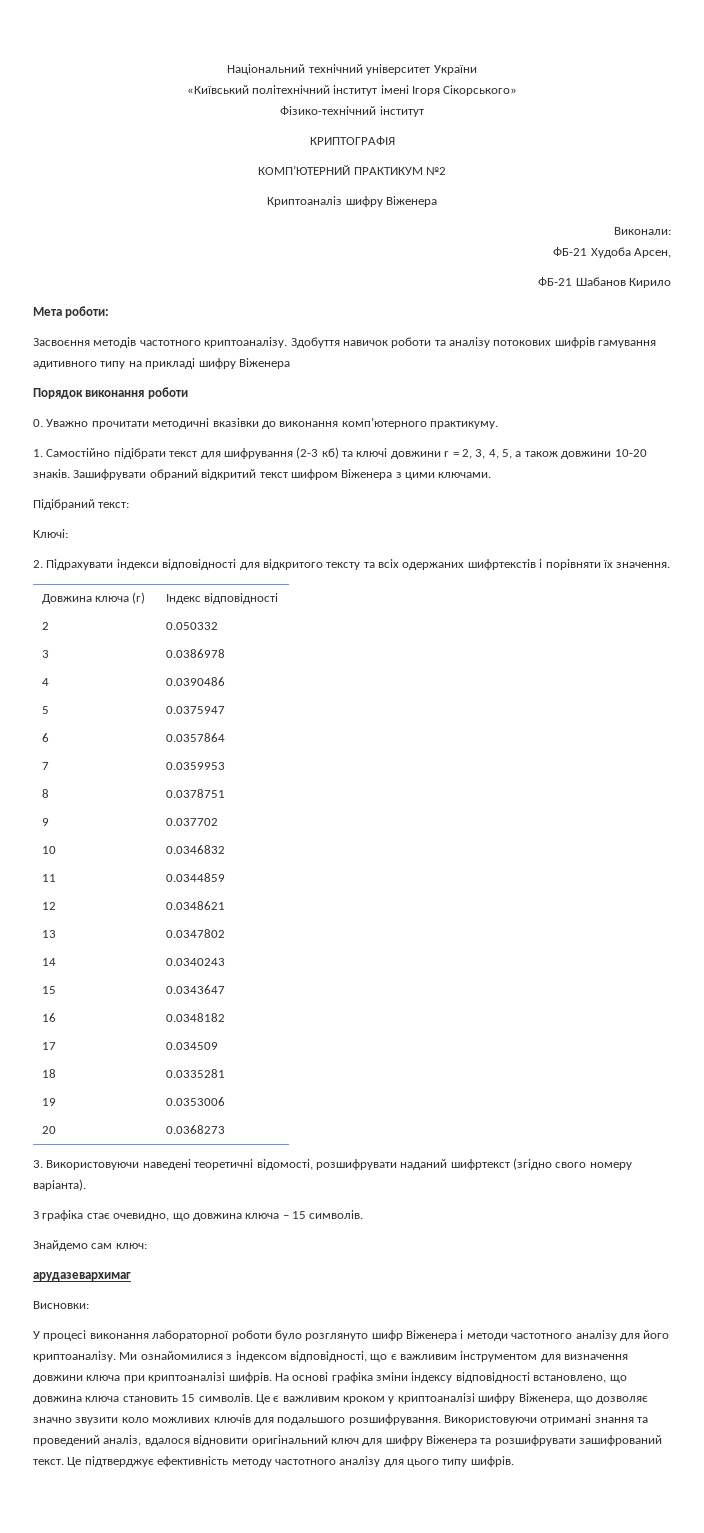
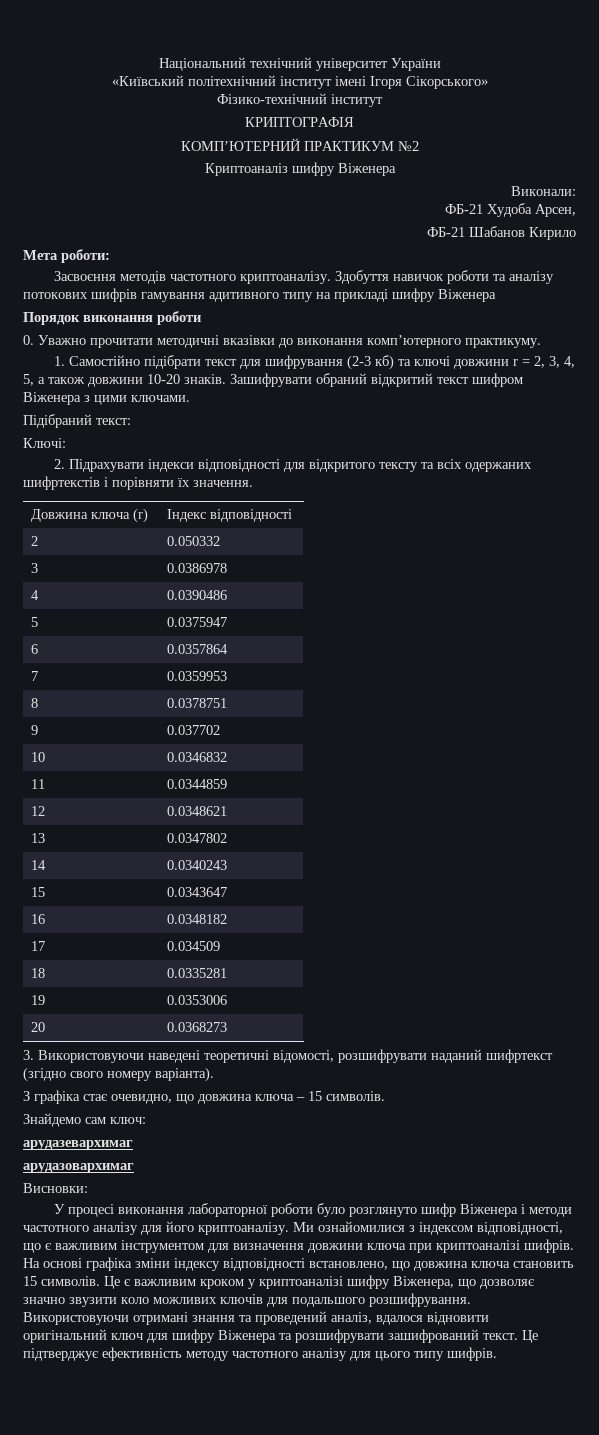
+ арудазовархимаг

